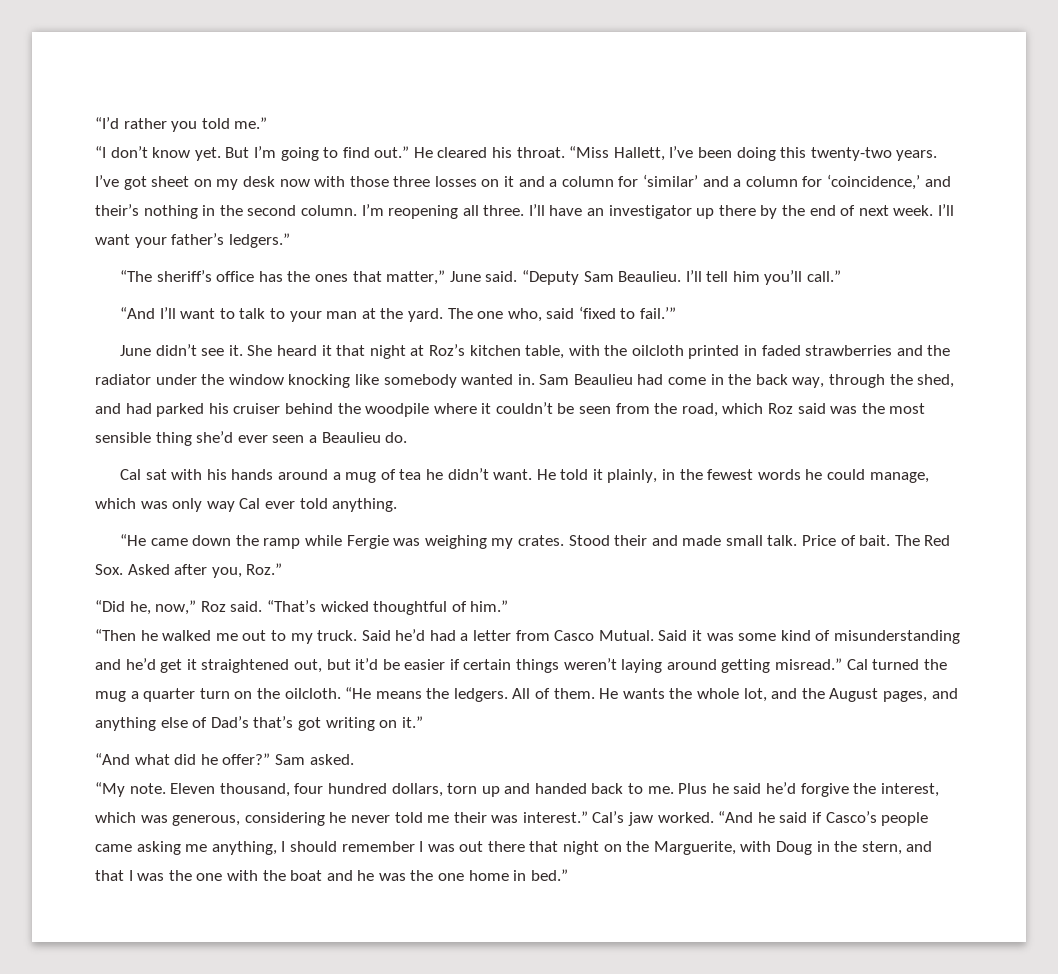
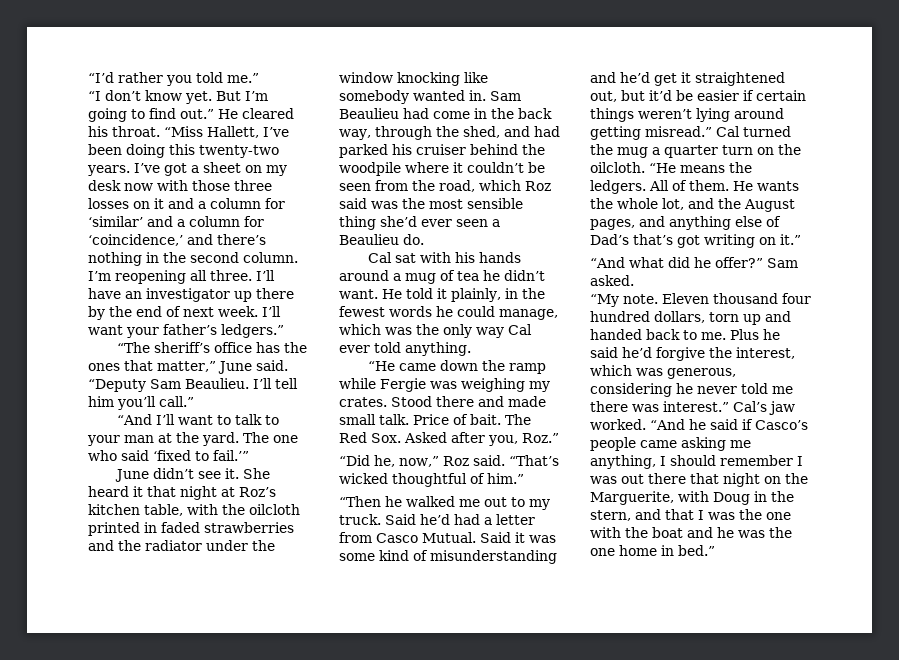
- I’ve got sheet on my desk now with those three losses on it and a column for ‘similar’ and a column for ‘coincidence,’ and their’s nothing in the second column.
+ I’ve got a sheet on my desk now with those three losses on it and a column for ‘similar’ and a column for ‘coincidence,’ and there’s nothing in the second column.
- The one who, said ‘fixed to fail.’”
+ The one who said ‘fixed to fail.’”
- He told it plainly, in the fewest words he could manage, which was only way Cal ever told anything.
+ He told it plainly, in the fewest words he could manage, which was the only way Cal ever told anything.
- Stood their and made small talk.
+ Stood there and made small talk.
- Said it was some kind of misunderstanding and he’d get it straightened out, but it’d be easier if certain things weren’t laying around getting misread.”
+ Said it was some kind of misunderstanding and he’d get it straightened out, but it’d be easier if certain things weren’t lying around getting misread.”
- Eleven thousand, four hundred dollars, torn up and handed back to me.
+ Eleven thousand four hundred dollars, torn up and handed back to me.
- Plus he said he’d forgive the interest, which was generous, considering he never told me their was interest.”
+ Plus he said he’d forgive the interest, which was generous, considering he never told me there was interest.”

